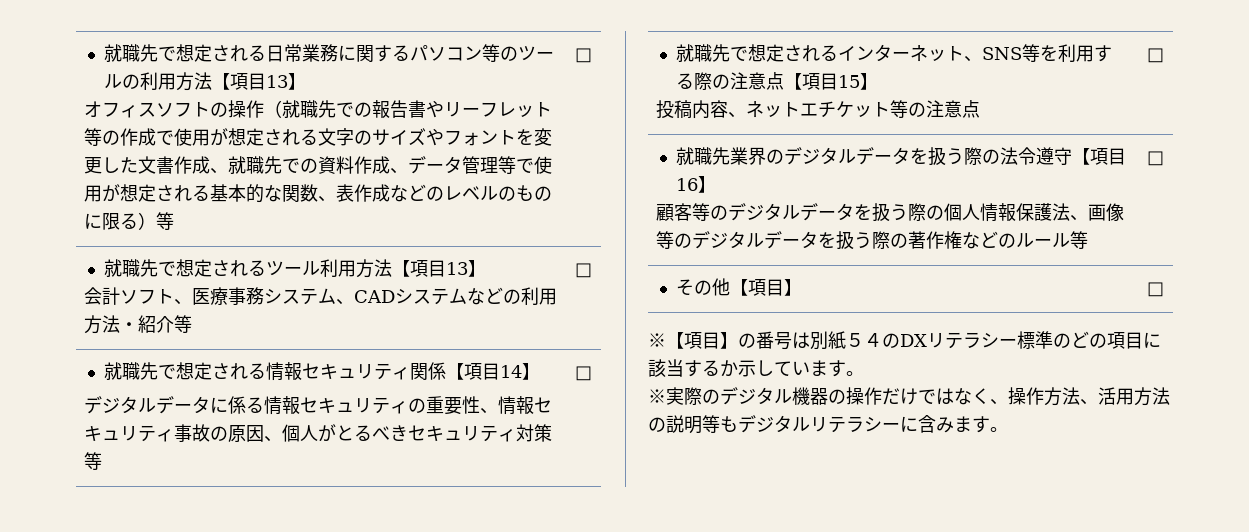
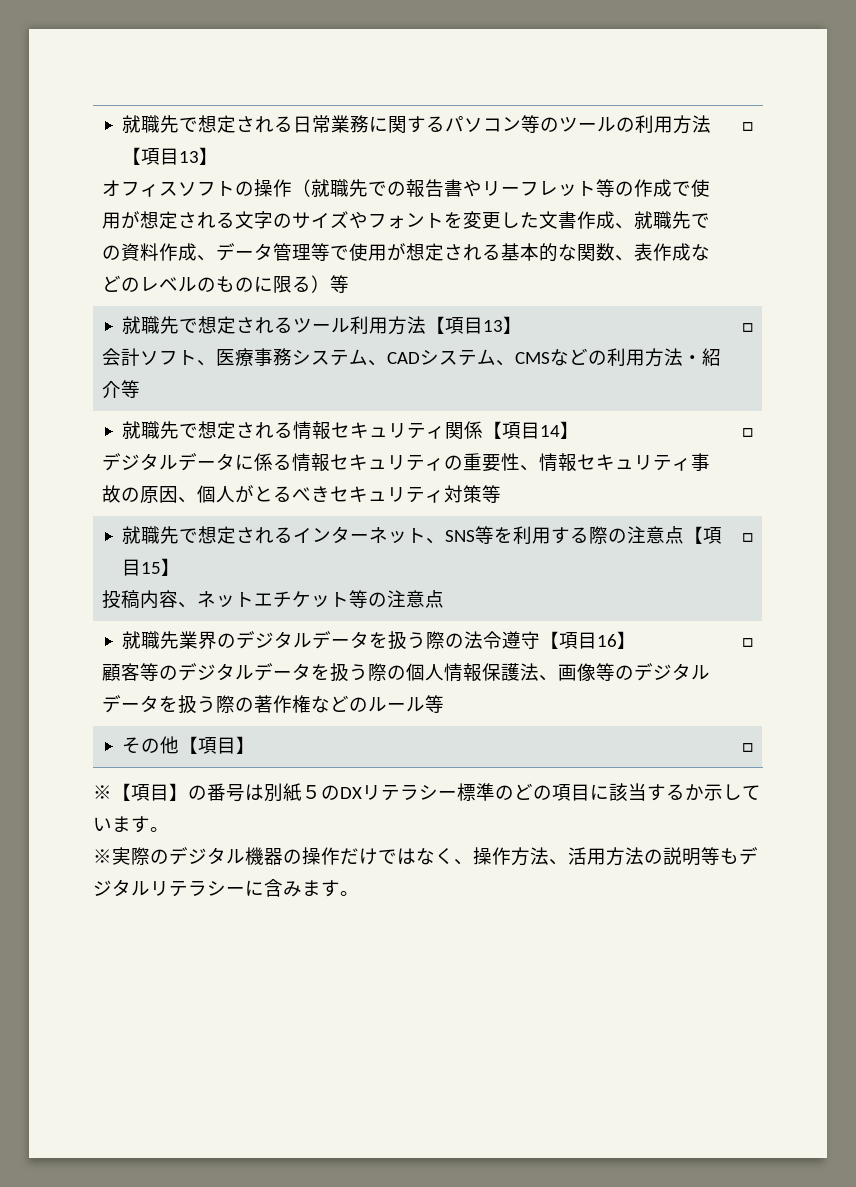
  就職先で想定されるツール利用方法【項目13】
- 会計ソフト、医療事務システム、CADシステムなどの利用方法・紹介等 | □
+ 会計ソフト、医療事務システム、CADシステム、CMSなどの利用方法・紹介等 | □
- ※【項目】の番号は別紙５４のDXリテラシー標準のどの項目に該当するか示しています。
+ ※【項目】の番号は別紙５のDXリテラシー標準のどの項目に該当するか示しています。

